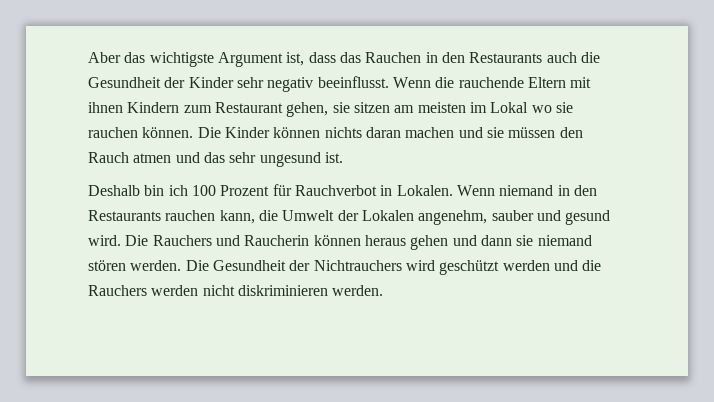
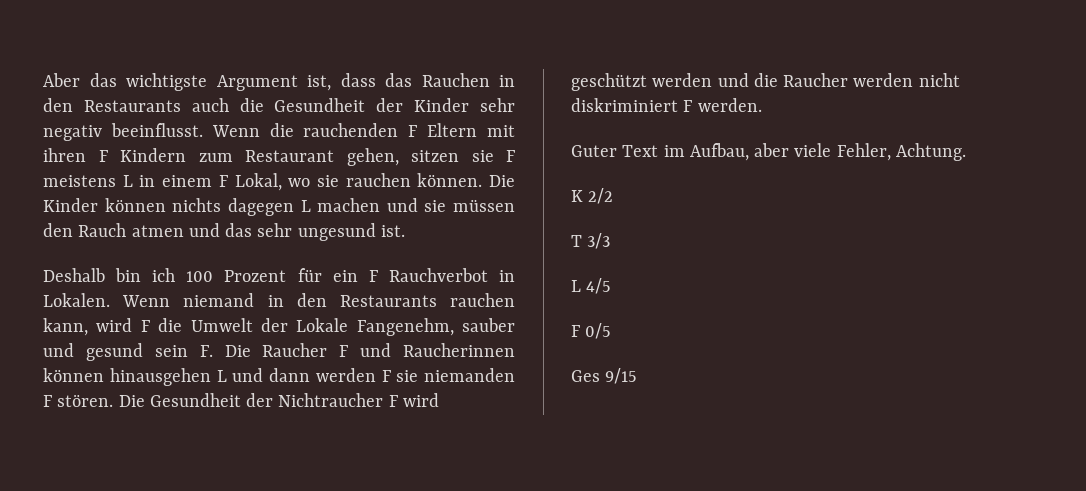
- Wenn die rauchende Eltern mit ihnen Kindern zum Restaurant gehen, sie sitzen am meisten im Lokal wo sie rauchen können.
+ Wenn die rauchenden F Eltern mit ihren F Kindern zum Restaurant gehen, sitzen sie F meistens L in einem F Lokal, wo sie rauchen können.
- Die Kinder können nichts daran machen und sie müssen den Rauch atmen und das sehr ungesund ist.
+ Die Kinder können nichts dagegen L machen und sie müssen den Rauch atmen und das sehr ungesund ist.
- Deshalb bin ich 100 Prozent für Rauchverbot in Lokalen.
+ Deshalb bin ich 100 Prozent für ein F Rauchverbot in Lokalen.
- Wenn niemand in den Restaurants rauchen kann, die Umwelt der Lokalen angenehm, sauber und gesund wird. Die Rauchers und Raucherin können heraus gehen und dann sie niemand stören werden.
+ Wenn niemand in den Restaurants rauchen kann, wird F die Umwelt der Lokale Fangenehm, sauber und gesund sein F. Die Raucher F und Raucherinnen können hinausgehen L und dann werden F sie niemanden F stören.
- Die Gesundheit der Nichtrauchers wird geschützt werden und die Rauchers werden nicht diskriminieren werden.
+ Die Gesundheit der Nichtraucher F wird geschützt werden und die Raucher werden nicht diskriminiert F werden.
+ Guter Text im Aufbau, aber viele Fehler, Achtung.
+ K 2/2
+ T 3/3
+ L 4/5
+ F 0/5
+ Ges 9/15

